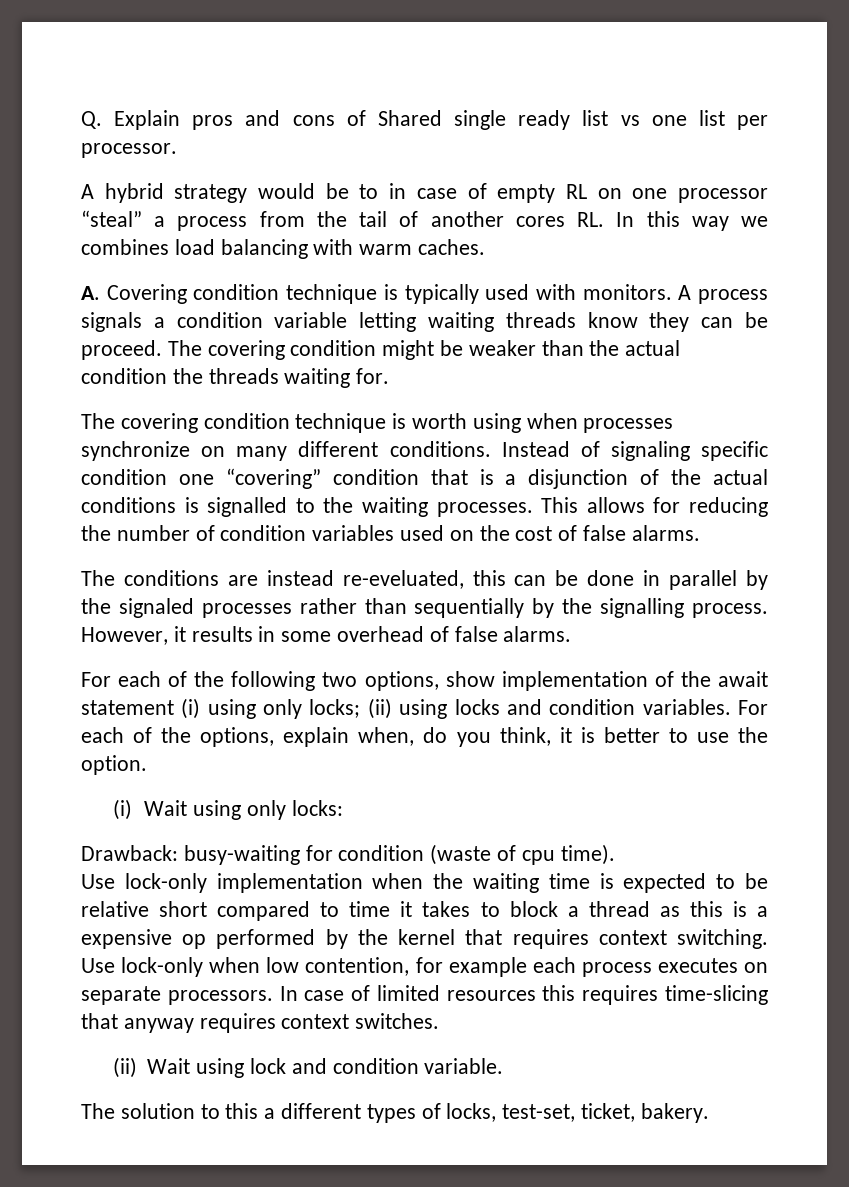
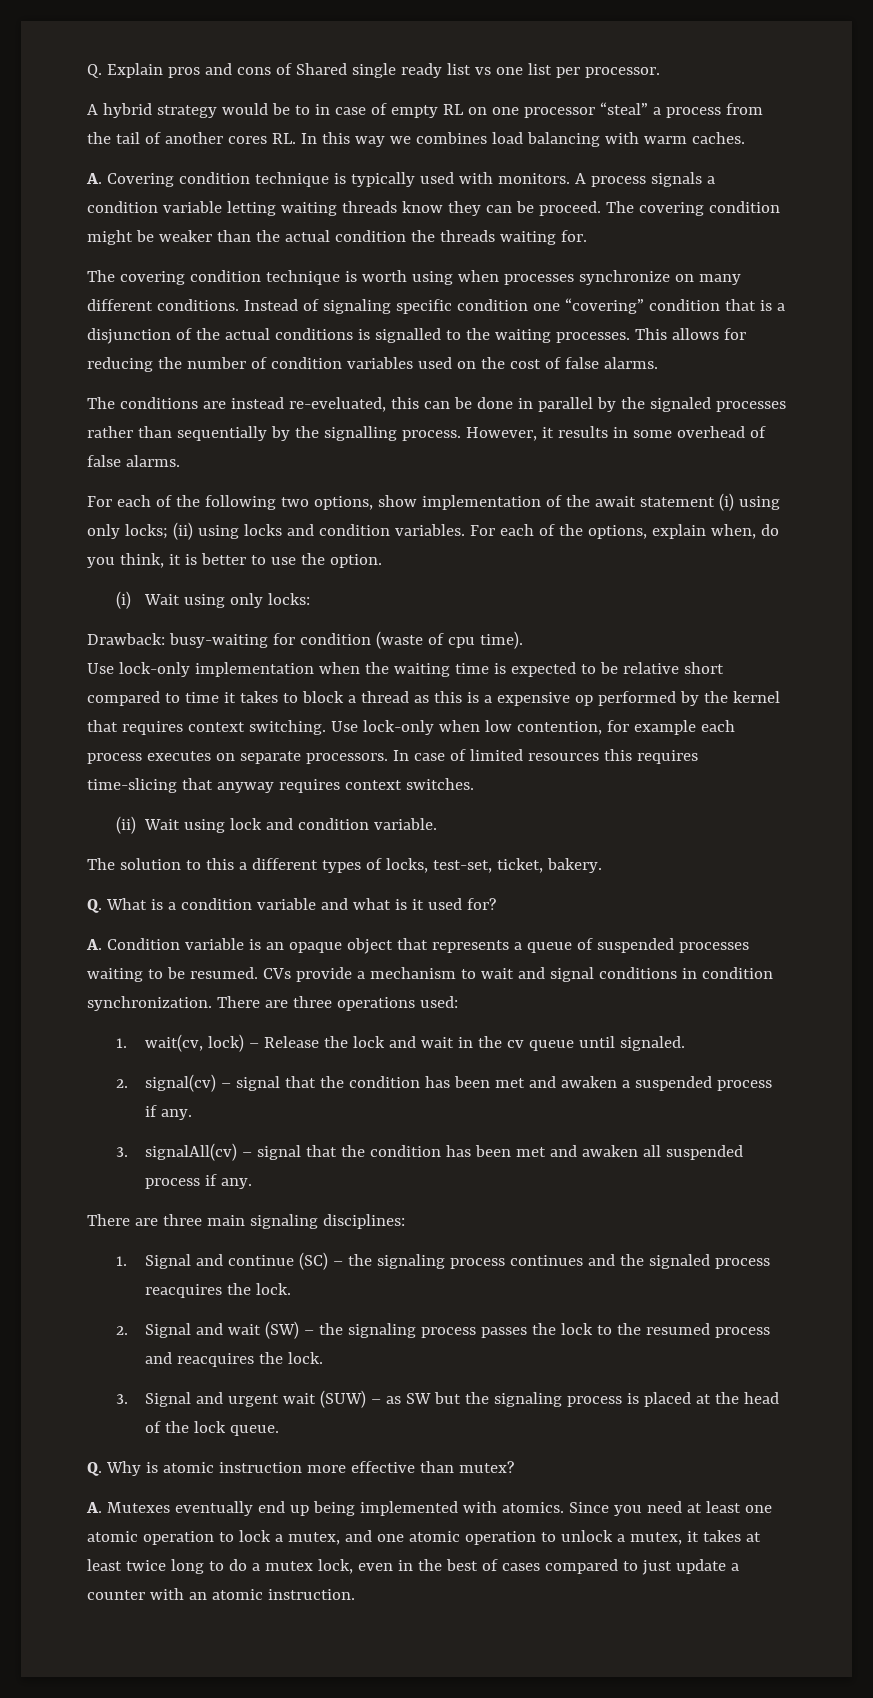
+ Q. What is a condition variable and what is it used for?
+ A. Condition variable is an opaque object that represents a queue of suspended processes waiting to be resumed. CVs provide a mechanism to wait and signal conditions in condition synchronization. There are three operations used:
+ 1. wait(cv, lock) – Release the lock and wait in the cv queue until signaled.
+ 2. signal(cv) – signal that the condition has been met and awaken a suspended process if any.
+ 3. signalAll(cv) – signal that the condition has been met and awaken all suspended process if any.
+ There are three main signaling disciplines:
+ 1. Signal and continue (SC) – the signaling process continues and the signaled process reacquires the lock.
+ 2. Signal and wait (SW) – the signaling process passes the lock to the resumed process and reacquires the lock.
+ 3. Signal and urgent wait (SUW) – as SW but the signaling process is placed at the head of the lock queue.
+ Q. Why is atomic instruction more effective than mutex?
+ A. Mutexes eventually end up being implemented with atomics. Since you need at least one atomic operation to lock a mutex, and one atomic operation to unlock a mutex, it takes at least twice long to do a mutex lock, even in the best of cases compared to just update a counter with an atomic instruction.

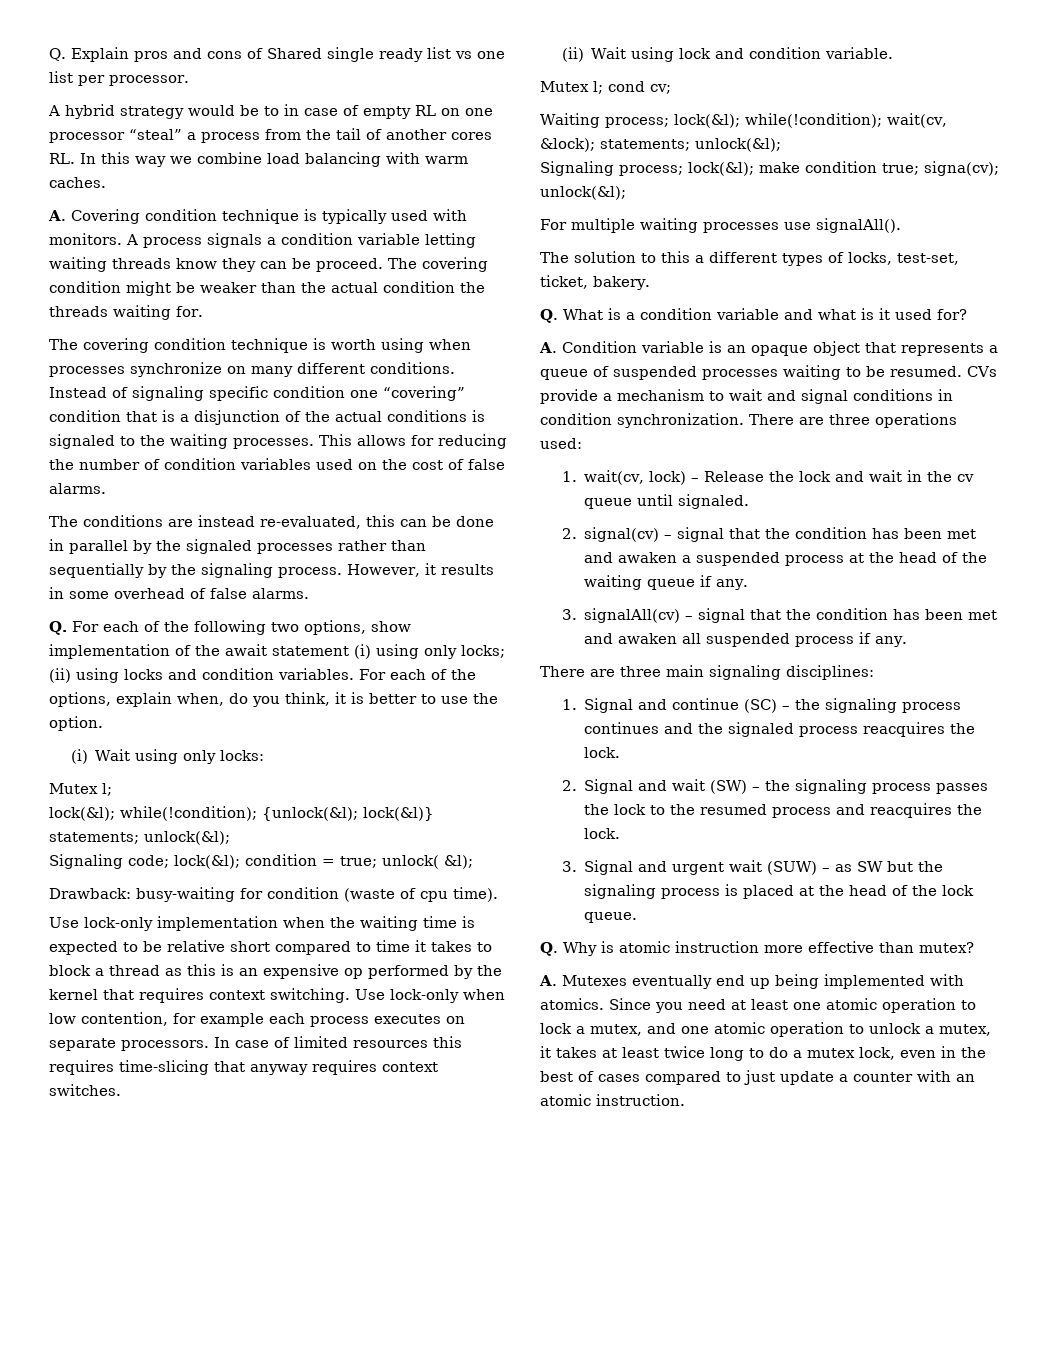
- A hybrid strategy would be to in case of empty RL on one processor “steal” a process from the tail of another cores RL. In this way we combines load balancing with warm caches.
+ A hybrid strategy would be to in case of empty RL on one processor “steal” a process from the tail of another cores RL. In this way we combine load balancing with warm caches.
- Instead of signaling specific condition one “covering” condition that is a disjunction of the actual conditions is signalled to the waiting processes.
+ Instead of signaling specific condition one “covering” condition that is a disjunction of the actual conditions is signaled to the waiting processes.
- The conditions are instead re-eveluated, this can be done in parallel by the signaled processes rather than sequentially by the signalling process.
+ The conditions are instead re-evaluated, this can be done in parallel by the signaled processes rather than sequentially by the signaling process.
- For each of the following two options, show implementation of the await statement (i) using only locks; (ii) using locks and condition variables.
+ Q. For each of the following two options, show implementation of the await statement (i) using only locks; (ii) using locks and condition variables.
  (i) Wait using only locks:
+ Mutex l;
+ lock(&l); while(!condition); {unlock(&l); lock(&l)} statements; unlock(&l);
+ Signaling code; lock(&l); condition = true; unlock( &l);
- Use lock-only implementation when the waiting time is expected to be relative short compared to time it takes to block a thread as this is a expensive op performed by the kernel that requires context switching.
+ Use lock-only implementation when the waiting time is expected to be relative short compared to time it takes to block a thread as this is an expensive op performed by the kernel that requires context switching.
+ Mutex l; cond cv;
+ Waiting process; lock(&l); while(!condition); wait(cv, &lock); statements; unlock(&l);
+ Signaling process; lock(&l); make condition true; signa(cv); unlock(&l);
+ For multiple waiting processes use signalAll().
- 2. signal(cv) – signal that the condition has been met and awaken a suspended process if any.
+ 2. signal(cv) – signal that the condition has been met and awaken a suspended process at the head of the waiting queue if any.

